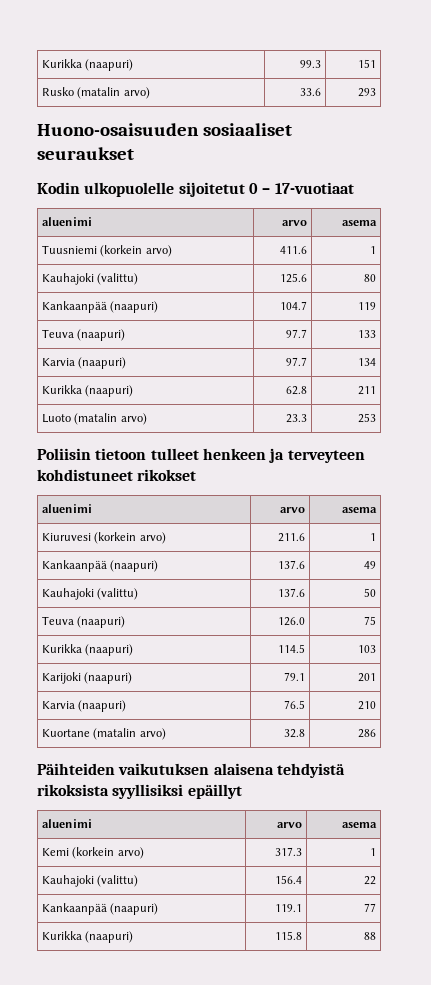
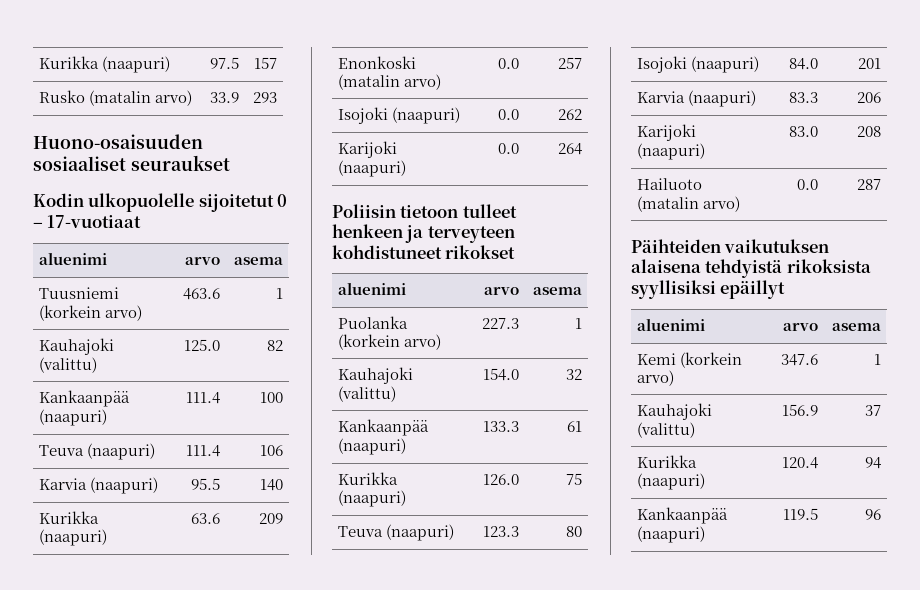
- Kurikka (naapuri) | 99.3 | 151
+ Kurikka (naapuri) | 97.5 | 157
- Rusko (matalin arvo) | 33.6 | 293
+ Rusko (matalin arvo) | 33.9 | 293
- Tuusniemi (korkein arvo) | 411.6 | 1
- Kauhajoki (valittu) | 125.6 | 80
- Kankaanpää (naapuri) | 104.7 | 119
- Teuva (naapuri) | 97.7 | 133
- Karvia (naapuri) | 97.7 | 134
- Kurikka (naapuri) | 62.8 | 211
- Luoto (matalin arvo) | 23.3 | 253
+ Tuusniemi (korkein arvo) | 463.6 | 1
+ Kauhajoki (valittu) | 125.0 | 82
+ Kankaanpää (naapuri) | 111.4 | 100
+ Teuva (naapuri) | 111.4 | 106
+ Karvia (naapuri) | 95.5 | 140
+ Kurikka (naapuri) | 63.6 | 209
+ Enonkoski (matalin arvo) | 0.0 | 257
+ Isojoki (naapuri) | 0.0 | 262
+ Karijoki (naapuri) | 0.0 | 264
- Kiuruvesi (korkein arvo) | 211.6 | 1
- Kankaanpää (naapuri) | 137.6 | 49
- Kauhajoki (valittu) | 137.6 | 50
- Teuva (naapuri) | 126.0 | 75
+ Puolanka (korkein arvo) | 227.3 | 1
+ Kauhajoki (valittu) | 154.0 | 32
+ Kankaanpää (naapuri) | 133.3 | 61
+ Kurikka (naapuri) | 126.0 | 75
- Kurikka (naapuri) | 114.5 | 103
- Karijoki (naapuri) | 79.1 | 201
+ Teuva (naapuri) | 123.3 | 80
+ Isojoki (naapuri) | 84.0 | 201
- Karvia (naapuri) | 76.5 | 210
- Kuortane (matalin arvo) | 32.8 | 286
+ Karvia (naapuri) | 83.3 | 206
+ Karijoki (naapuri) | 83.0 | 208
+ Hailuoto (matalin arvo) | 0.0 | 287
- Kemi (korkein arvo) | 317.3 | 1
- Kauhajoki (valittu) | 156.4 | 22
- Kankaanpää (naapuri) | 119.1 | 77
- Kurikka (naapuri) | 115.8 | 88
+ Kemi (korkein arvo) | 347.6 | 1
+ Kauhajoki (valittu) | 156.9 | 37
+ Kurikka (naapuri) | 120.4 | 94
+ Kankaanpää (naapuri) | 119.5 | 96

